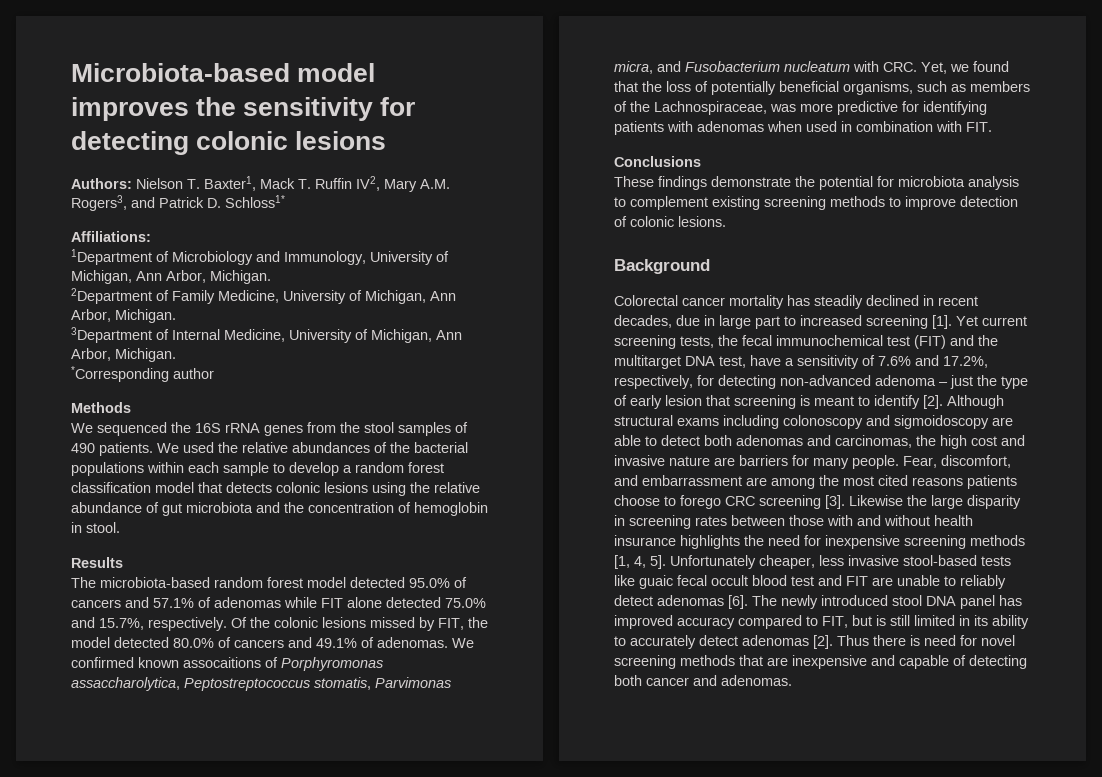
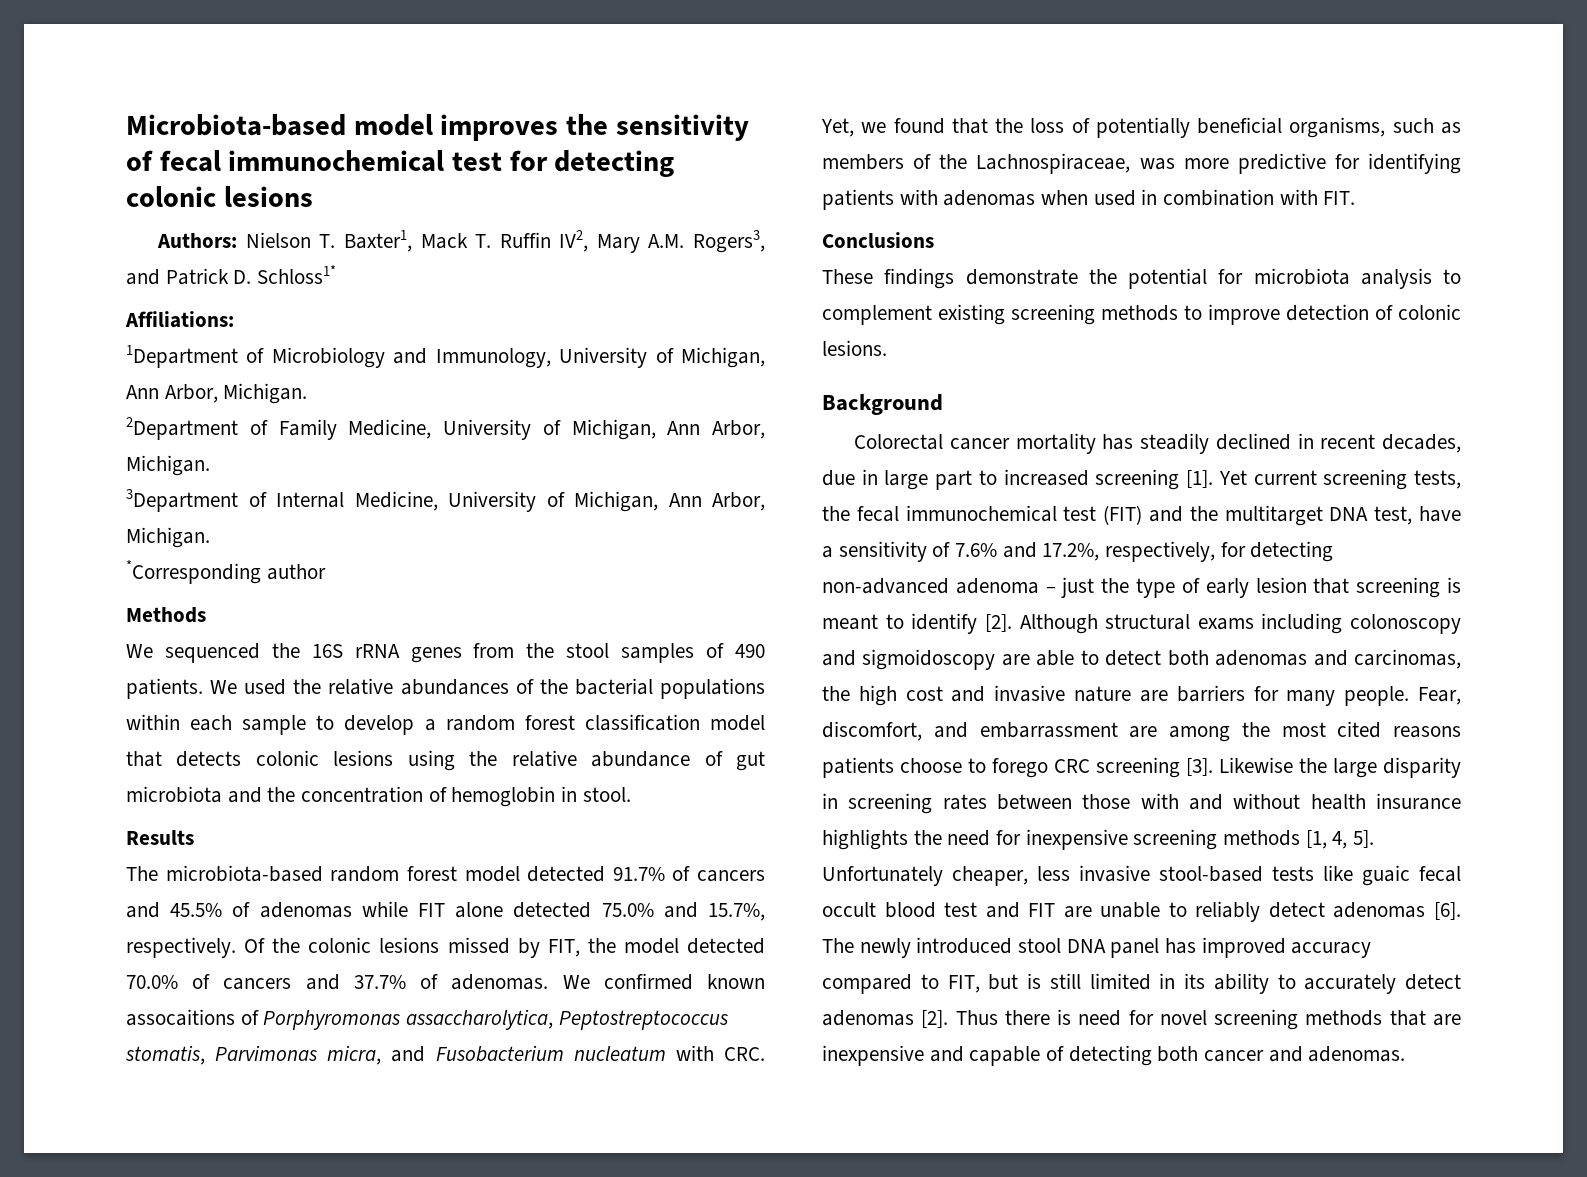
- Microbiota-based model improves the sensitivity for detecting colonic lesions
+ Microbiota-based model improves the sensitivity of fecal immunochemical test for detecting colonic lesions
- The microbiota-based random forest model detected 95.0% of cancers and 57.1% of adenomas while FIT alone detected 75.0% and 15.7%, respectively.
+ The microbiota-based random forest model detected 91.7% of cancers and 45.5% of adenomas while FIT alone detected 75.0% and 15.7%, respectively.
- Of the colonic lesions missed by FIT, the model detected 80.0% of cancers and 49.1% of adenomas.
+ Of the colonic lesions missed by FIT, the model detected 70.0% of cancers and 37.7% of adenomas.

